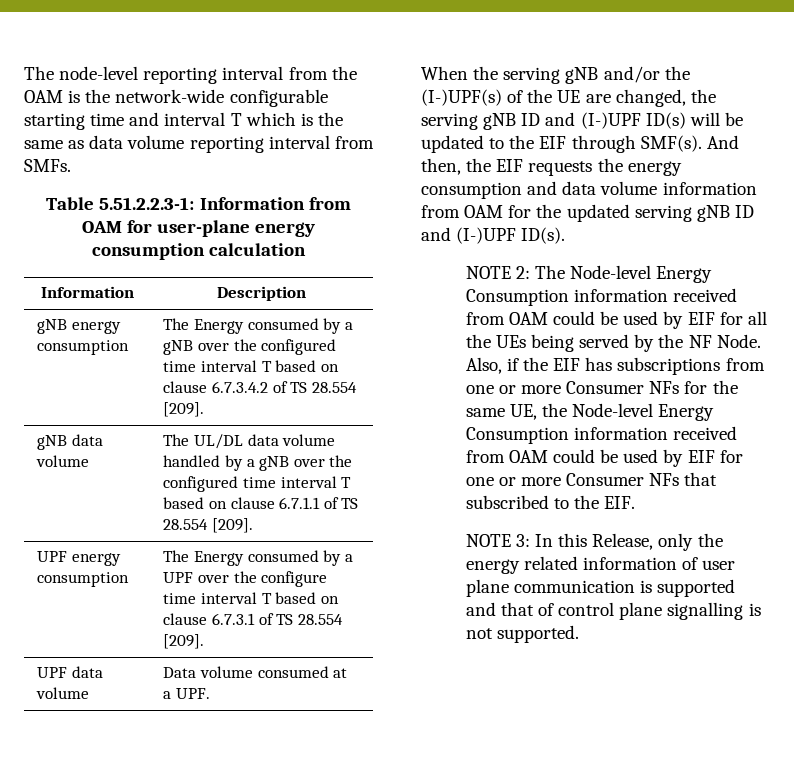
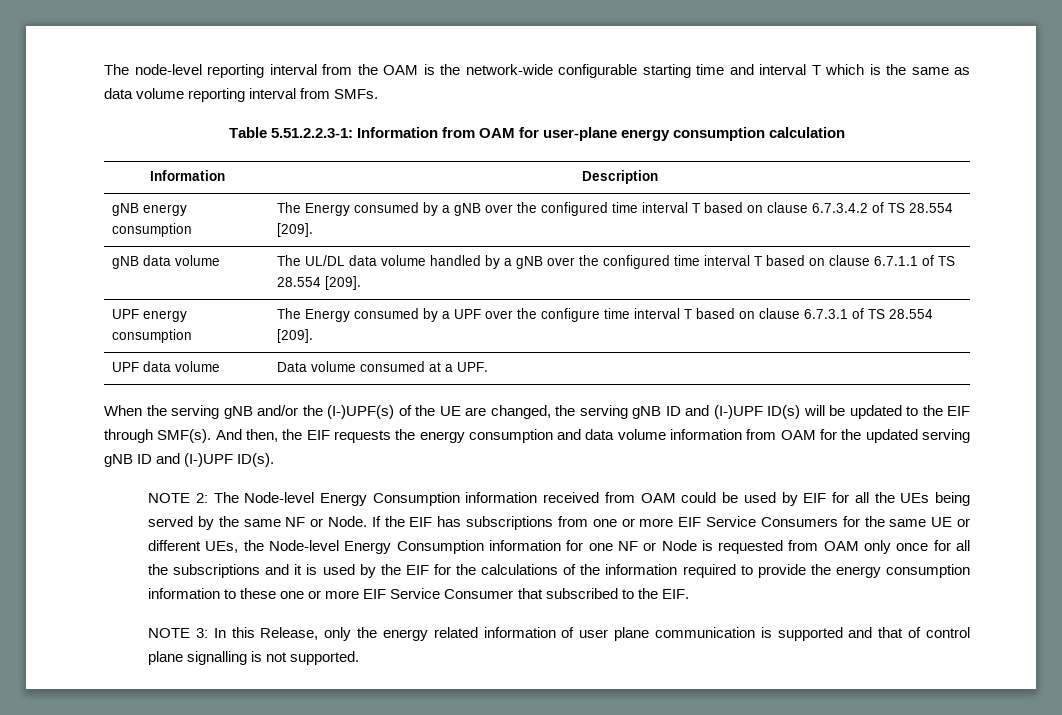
- NOTE 2: The Node-level Energy Consumption information received from OAM could be used by EIF for all the UEs being served by the NF Node. Also, if the EIF has subscriptions from one or more Consumer NFs for the same UE, the Node-level Energy Consumption information received from OAM could be used by EIF for one or more Consumer NFs that subscribed to the EIF.
+ NOTE 2: The Node-level Energy Consumption information received from OAM could be used by EIF for all the UEs being served by the same NF or Node. If the EIF has subscriptions from one or more EIF Service Consumers for the same UE or different UEs, the Node-level Energy Consumption information for one NF or Node is requested from OAM only once for all the subscriptions and it is used by the EIF for the calculations of the information required to provide the energy consumption information to these one or more EIF Service Consumer that subscribed to the EIF.

